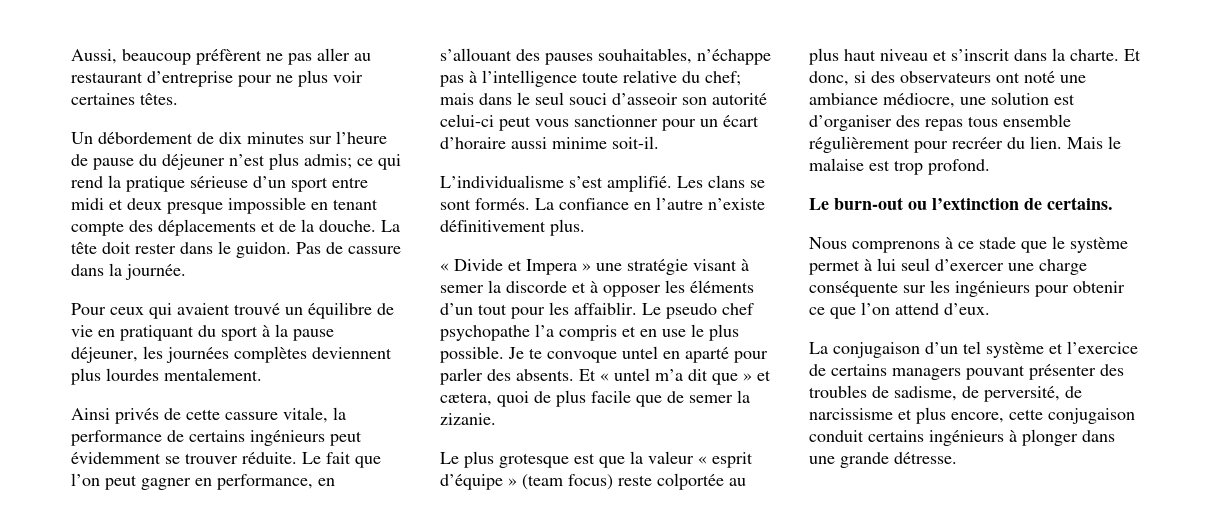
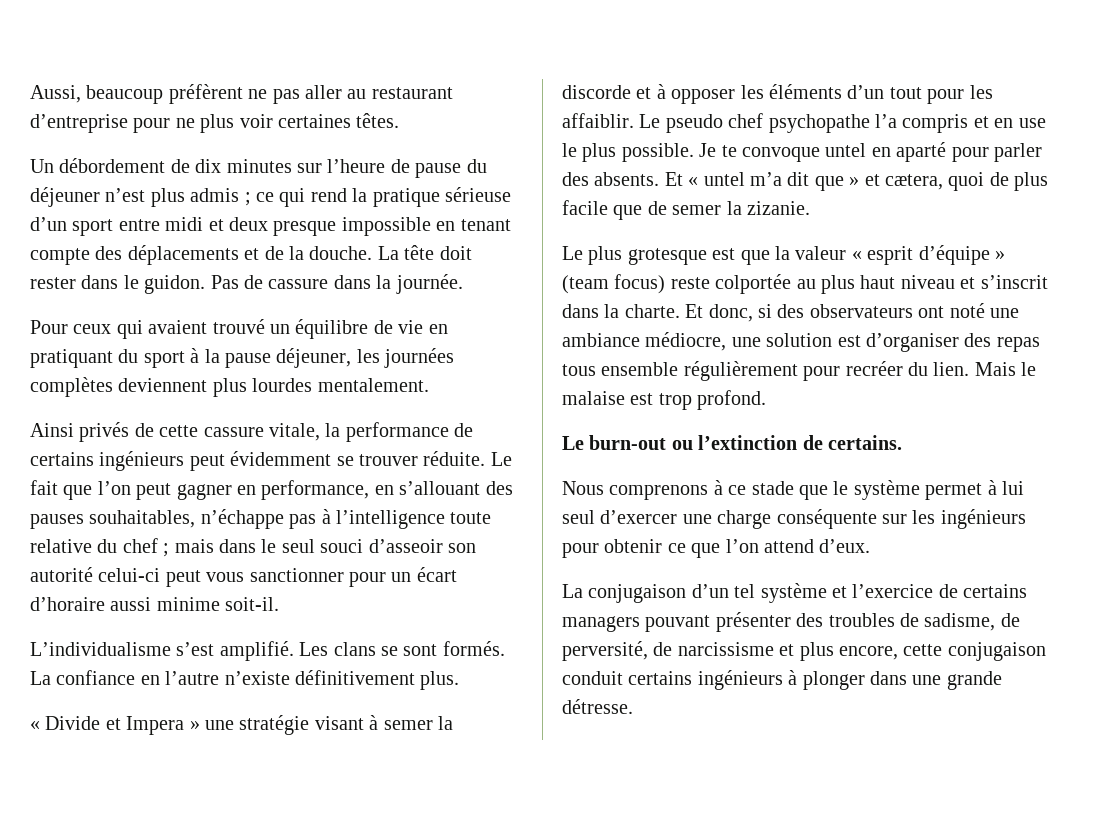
- Un débordement de dix minutes sur l’heure de pause du déjeuner n’est plus admis; ce qui rend la pratique sérieuse d’un sport entre midi et deux presque impossible en tenant compte des déplacements et de la douche.
+ Un débordement de dix minutes sur l’heure de pause du déjeuner n’est plus admis ; ce qui rend la pratique sérieuse d’un sport entre midi et deux presque impossible en tenant compte des déplacements et de la douche.
- Le fait que l’on peut gagner en performance, en s’allouant des pauses souhaitables, n’échappe pas à l’intelligence toute relative du chef; mais dans le seul souci d’asseoir son autorité celui-ci peut vous sanctionner pour un écart d’horaire aussi minime soit-il.
+ Le fait que l’on peut gagner en performance, en s’allouant des pauses souhaitables, n’échappe pas à l’intelligence toute relative du chef ; mais dans le seul souci d’asseoir son autorité celui-ci peut vous sanctionner pour un écart d’horaire aussi minime soit-il.

